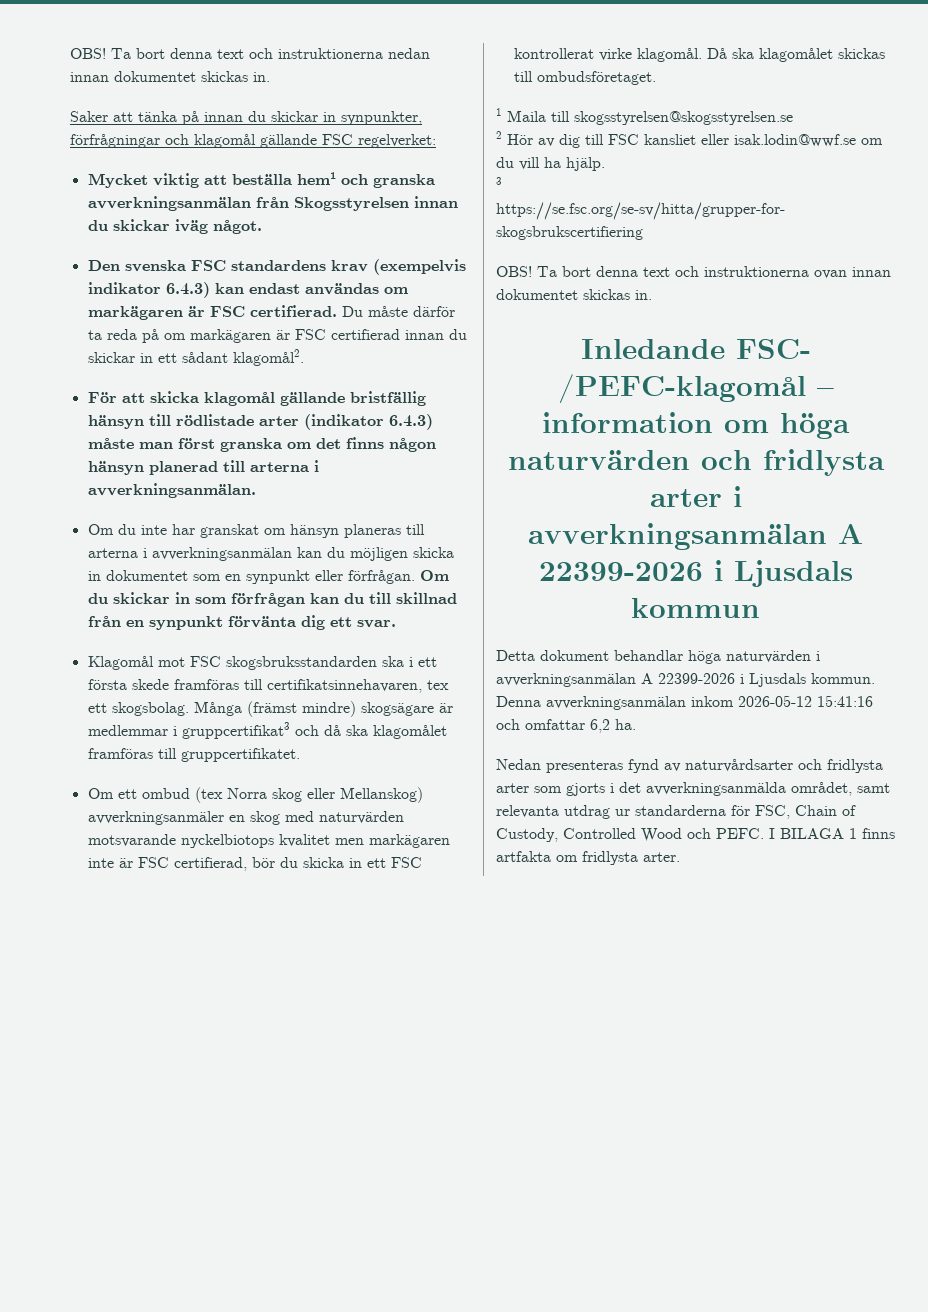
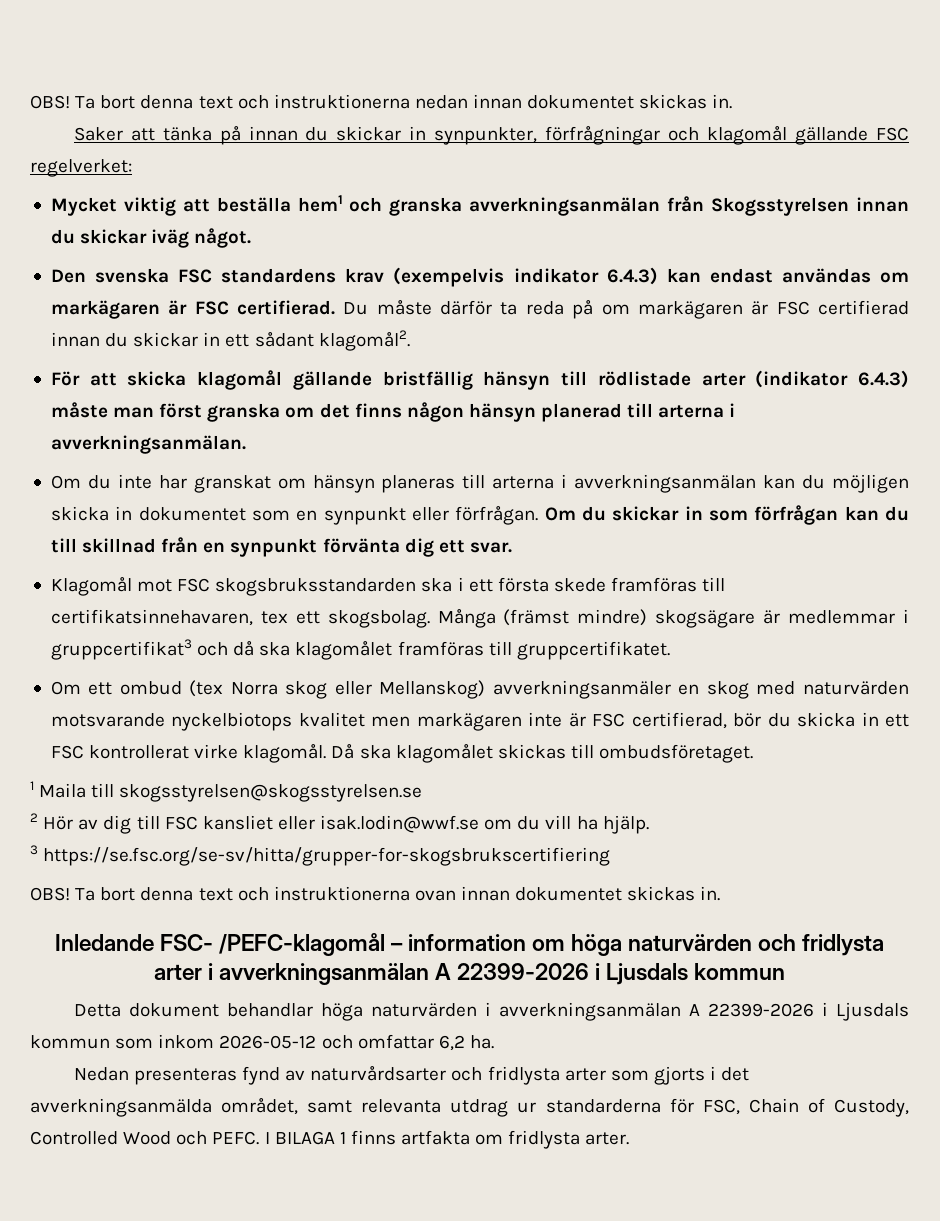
- Detta dokument behandlar höga naturvärden i avverkningsanmälan A 22399-2026 i Ljusdals kommun. Denna avverkningsanmälan inkom 2026-05-12 15:41:16 och omfattar 6,2 ha.
+ Detta dokument behandlar höga naturvärden i avverkningsanmälan A 22399-2026 i Ljusdals kommun som inkom 2026-05-12 och omfattar 6,2 ha.

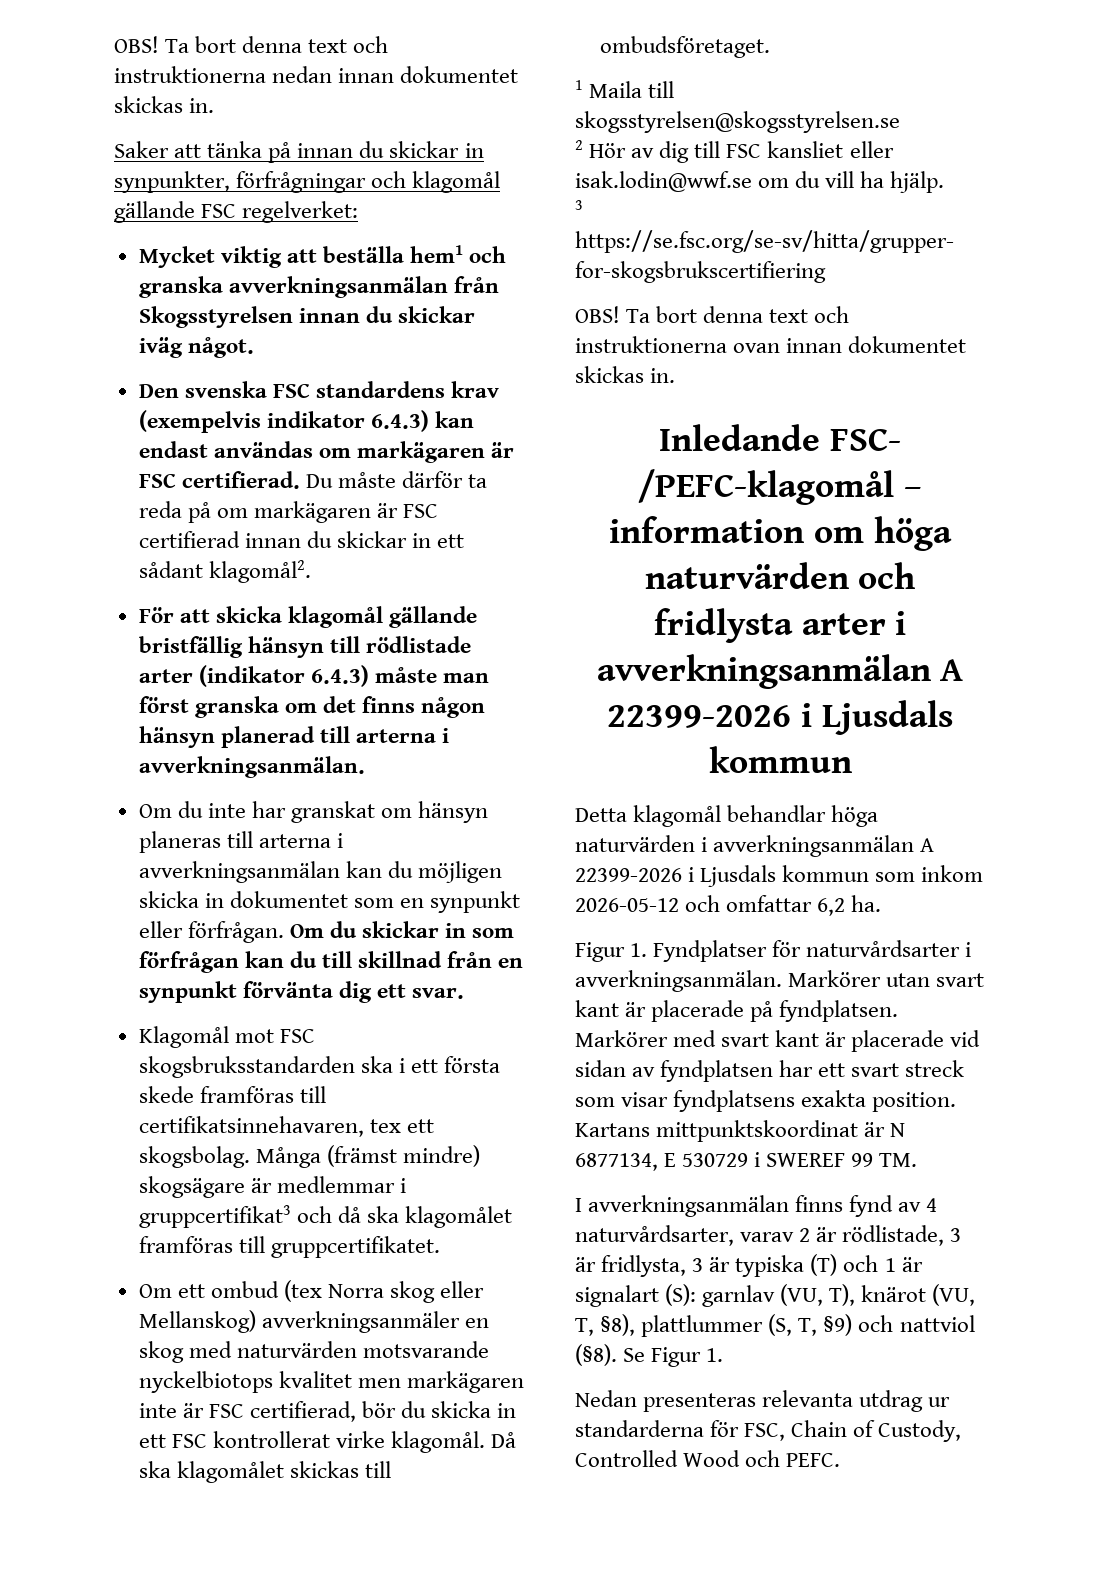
- Detta dokument behandlar höga naturvärden i avverkningsanmälan A 22399-2026 i Ljusdals kommun som inkom 2026-05-12 och omfattar 6,2 ha.
+ Detta klagomål behandlar höga naturvärden i avverkningsanmälan A 22399-2026 i Ljusdals kommun som inkom 2026-05-12 och omfattar 6,2 ha.
- Nedan presenteras fynd av naturvårdsarter och fridlysta arter som gjorts i det avverkningsanmälda området, samt relevanta utdrag ur standarderna för FSC, Chain of Custody, Controlled Wood och PEFC. I BILAGA 1 finns artfakta om fridlysta arter.
+ Figur 1. Fyndplatser för naturvårdsarter i avverkningsanmälan. Markörer utan svart kant är placerade på fyndplatsen. Markörer med svart kant är placerade vid sidan av fyndplatsen har ett svart streck som visar fyndplatsens exakta position. Kartans mittpunktskoordinat är N 6877134, E 530729 i SWEREF 99 TM.
+ I avverkningsanmälan finns fynd av 4 naturvårdsarter, varav 2 är rödlistade, 3 är fridlysta, 3 är typiska (T) och 1 är signalart (S): garnlav (VU, T), knärot (VU, T, §8), plattlummer (S, T, §9) och nattviol (§8). Se Figur 1.
+ Nedan presenteras relevanta utdrag ur standarderna för FSC, Chain of Custody, Controlled Wood och PEFC.

